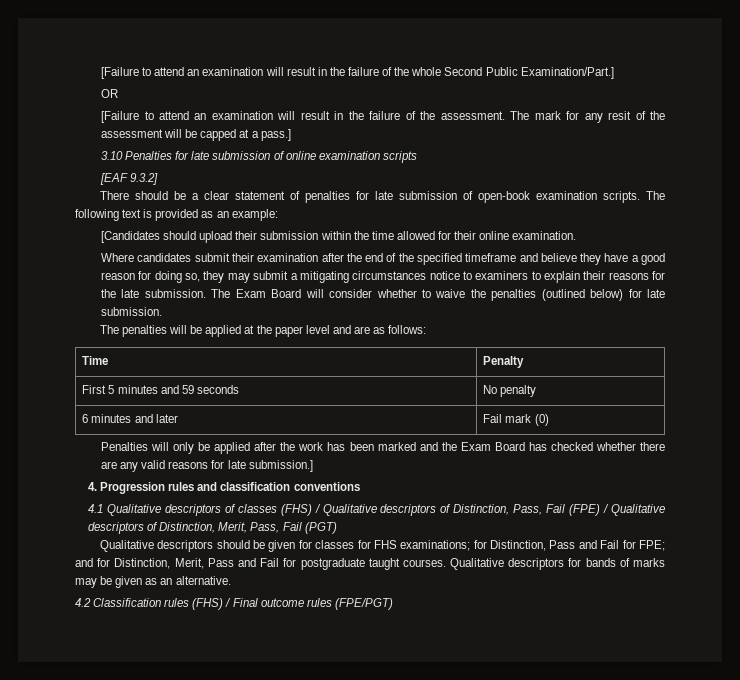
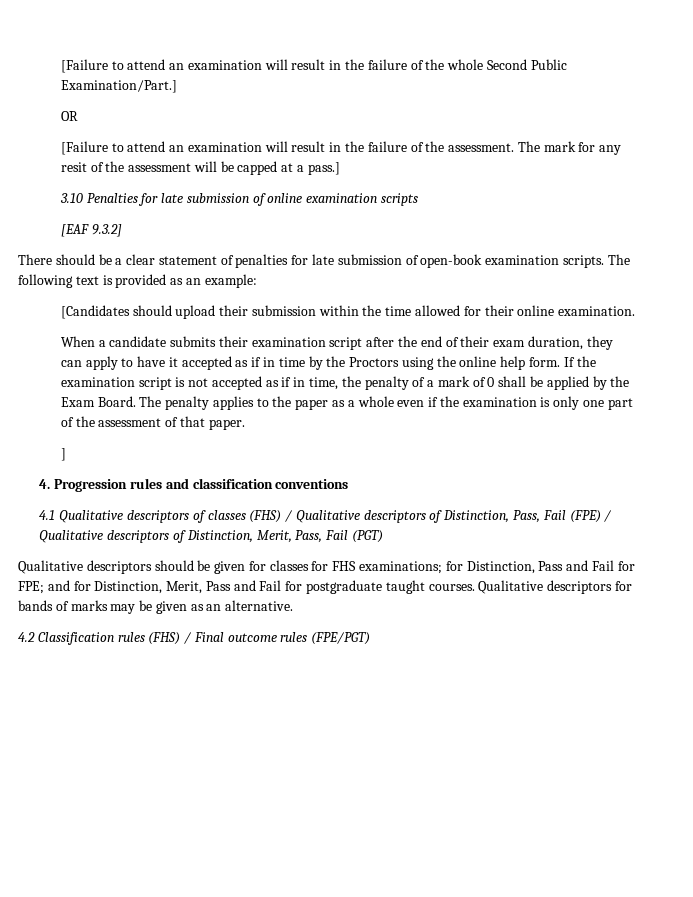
- Where candidates submit their examination after the end of the specified timeframe and believe they have a good reason for doing so, they may submit a mitigating circumstances notice to examiners to explain their reasons for the late submission. The Exam Board will consider whether to waive the penalties (outlined below) for late submission.
- The penalties will be applied at the paper level and are as follows:
- Time | Penalty
- First 5 minutes and 59 seconds | No penalty
- 6 minutes and later | Fail mark (0)
- Penalties will only be applied after the work has been marked and the Exam Board has checked whether there are any valid reasons for late submission.]
+ When a candidate submits their examination script after the end of their exam duration, they can apply to have it accepted as if in time by the Proctors using the online help form. If the examination script is not accepted as if in time, the penalty of a mark of 0 shall be applied by the Exam Board. The penalty applies to the paper as a whole even if the examination is only one part of the assessment of that paper.
+ ]

